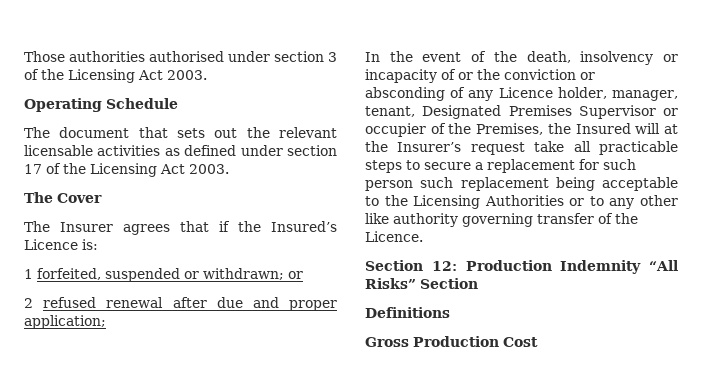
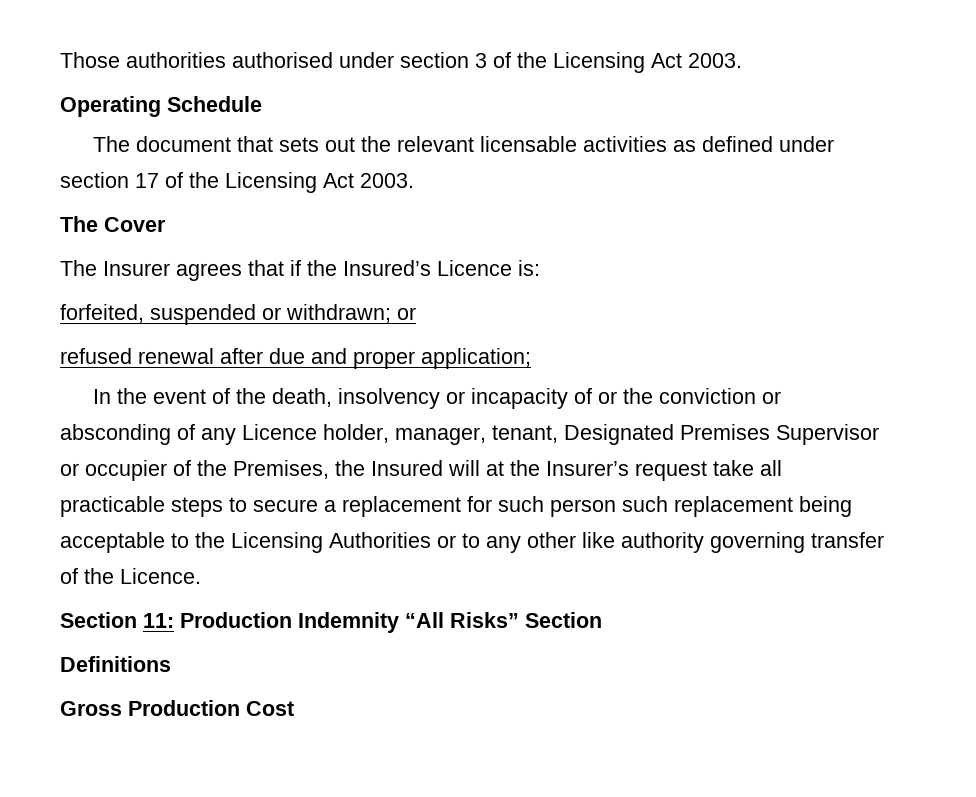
- 1 forfeited, suspended or withdrawn; or
+ forfeited, suspended or withdrawn; or
- 2 refused renewal after due and proper application;
+ refused renewal after due and proper application;
- Section 12: Production Indemnity “All Risks” Section
+ Section 11: Production Indemnity “All Risks” Section

